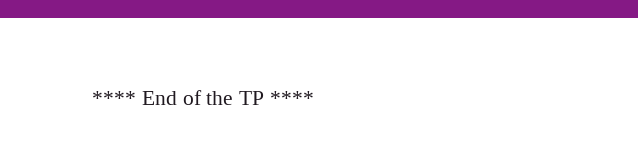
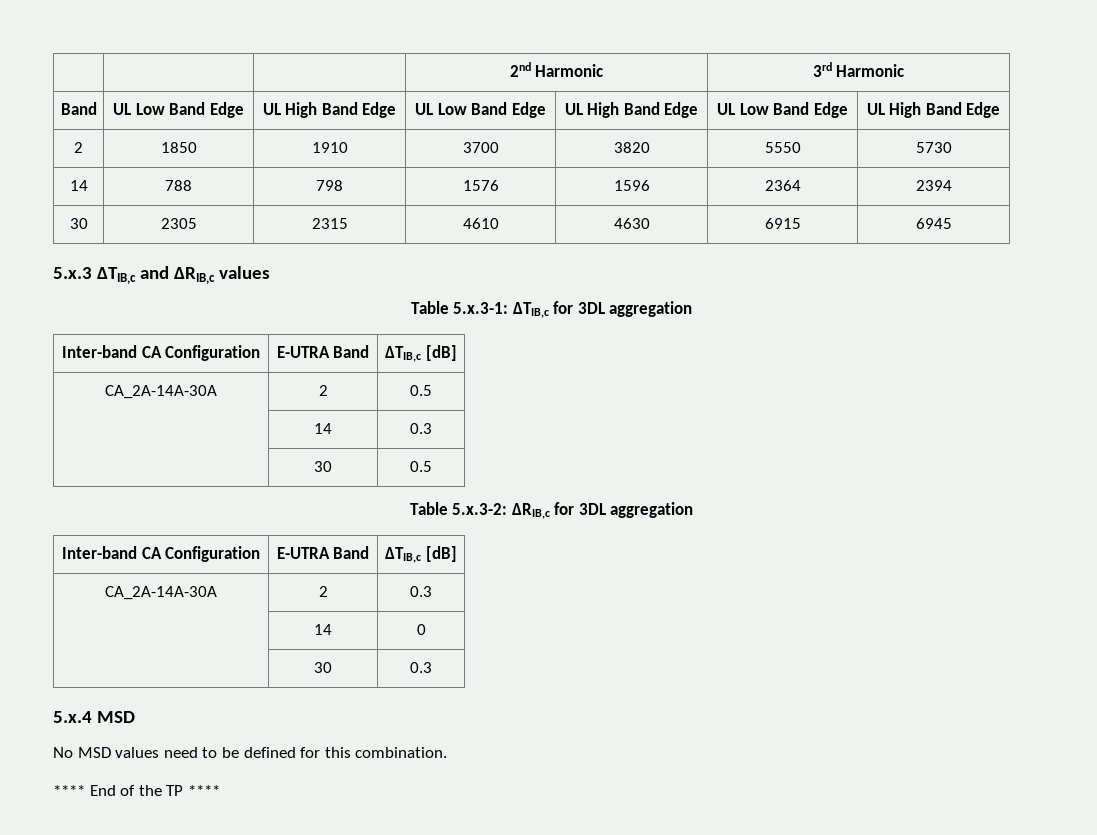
+ | | | 2nd Harmonic | 3rd Harmonic
+ Band | UL Low Band Edge | UL High Band Edge | UL Low Band Edge | UL High Band Edge | UL Low Band Edge | UL High Band Edge
+ 2 | 1850 | 1910 | 3700 | 3820 | 5550 | 5730
+ 14 | 788 | 798 | 1576 | 1596 | 2364 | 2394
+ 30 | 2305 | 2315 | 4610 | 4630 | 6915 | 6945
+ 5.x.3 ΔTIB,c and ΔRIB,c values
+ Table 5.x.3-1: ΔTIB,c for 3DL aggregation
+ Inter-band CA Configuration | E-UTRA Band | ΔTIB,c [dB]
+ CA_2A-14A-30A | 2 | 0.5
+ | 14 | 0.3
+ | 30 | 0.5
+ Table 5.x.3-2: ΔRIB,c for 3DL aggregation
+ Inter-band CA Configuration | E-UTRA Band | ΔTIB,c [dB]
+ CA_2A-14A-30A | 2 | 0.3
+ | 14 | 0
+ | 30 | 0.3
+ 5.x.4 MSD
+ No MSD values need to be defined for this combination.

